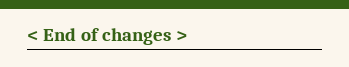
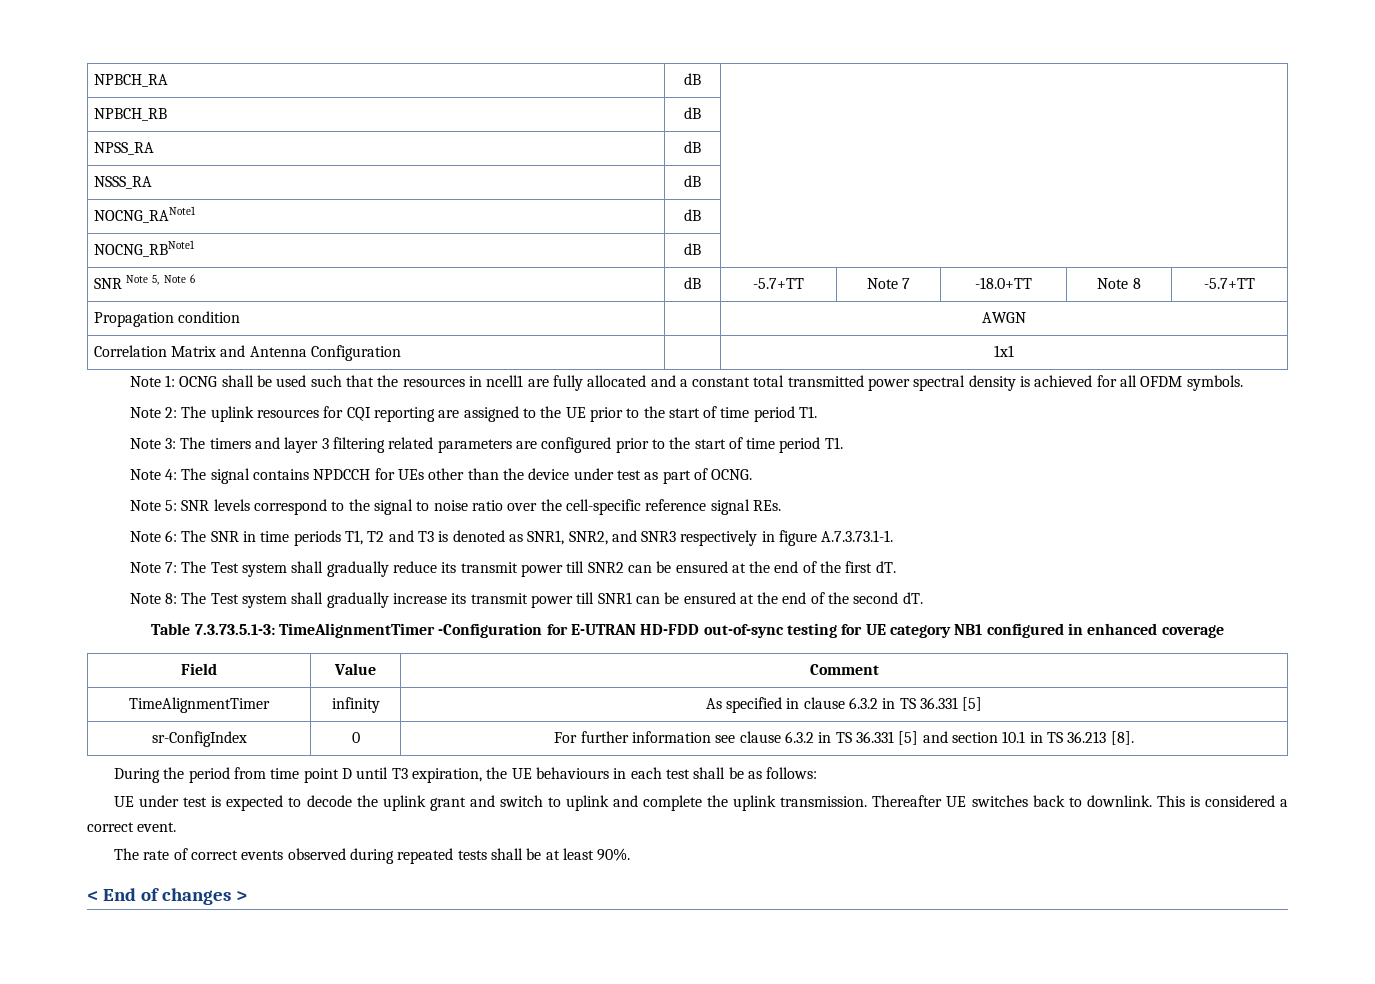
+ NPBCH_RA | dB |
+ NPBCH_RB | dB |
+ NPSS_RA | dB |
+ NSSS_RA | dB |
+ NOCNG_RANote1 | dB |
+ NOCNG_RBNote1 | dB |
+ SNR Note 5, Note 6 | dB | -5.7+TT | Note 7 | -18.0+TT | Note 8 | -5.7+TT
+ Propagation condition | | AWGN
+ Correlation Matrix and Antenna Configuration | | 1x1
+ Note 1: OCNG shall be used such that the resources in ncell1 are fully allocated and a constant total transmitted power spectral density is achieved for all OFDM symbols.
+ Note 2: The uplink resources for CQI reporting are assigned to the UE prior to the start of time period T1.
+ Note 3: The timers and layer 3 filtering related parameters are configured prior to the start of time period T1.
+ Note 4: The signal contains NPDCCH for UEs other than the device under test as part of OCNG.
+ Note 5: SNR levels correspond to the signal to noise ratio over the cell-specific reference signal REs.
+ Note 6: The SNR in time periods T1, T2 and T3 is denoted as SNR1, SNR2, and SNR3 respectively in figure A.7.3.73.1-1.
+ Note 7: The Test system shall gradually reduce its transmit power till SNR2 can be ensured at the end of the first dT.
+ Note 8: The Test system shall gradually increase its transmit power till SNR1 can be ensured at the end of the second dT.
+ Table 7.3.73.5.1-3: TimeAlignmentTimer -Configuration for E-UTRAN HD-FDD out-of-sync testing for UE category NB1 configured in enhanced coverage
+ Field | Value | Comment
+ TimeAlignmentTimer | infinity | As specified in clause 6.3.2 in TS 36.331 [5]
+ sr-ConfigIndex | 0 | For further information see clause 6.3.2 in TS 36.331 [5] and section 10.1 in TS 36.213 [8].
+ During the period from time point D until T3 expiration, the UE behaviours in each test shall be as follows:
+ UE under test is expected to decode the uplink grant and switch to uplink and complete the uplink transmission. Thereafter UE switches back to downlink. This is considered a correct event.
+ The rate of correct events observed during repeated tests shall be at least 90%.

